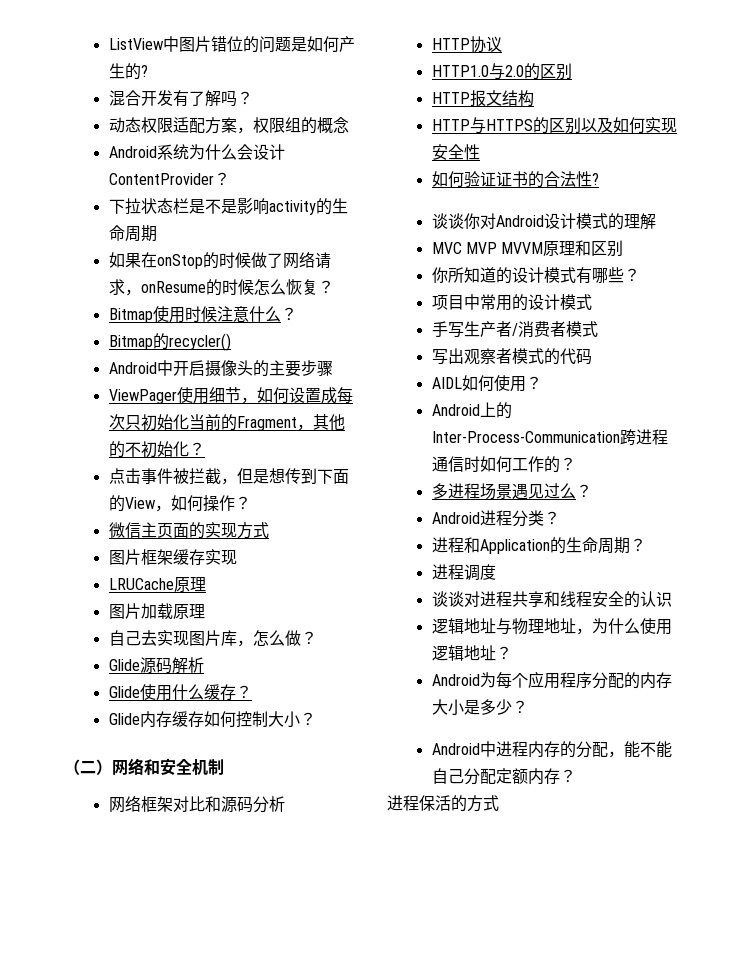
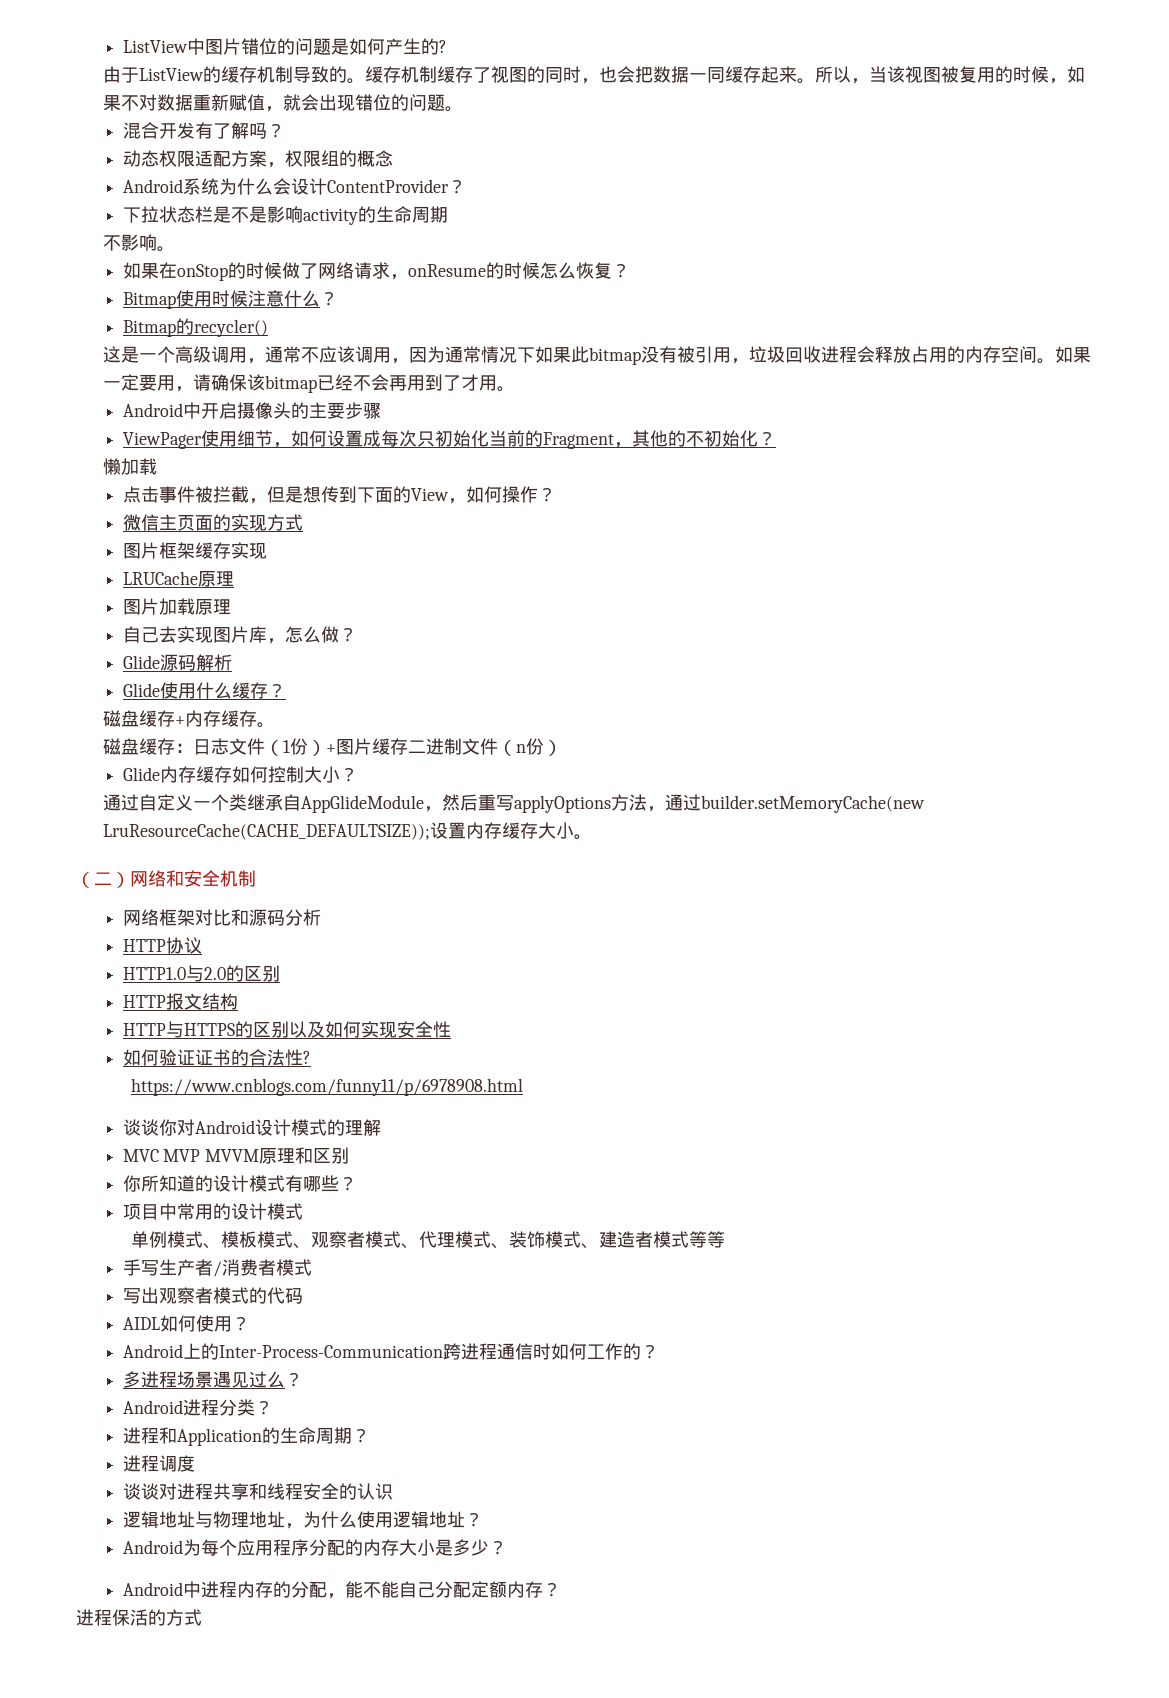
+ 由于ListView的缓存机制导致的。缓存机制缓存了视图的同时，也会把数据一同缓存起来。所以，当该视图被复用的时候，如果不对数据重新赋值，就会出现错位的问题。
+ 不影响。
+ 这是一个高级调用，通常不应该调用，因为通常情况下如果此bitmap没有被引用，垃圾回收进程会释放占用的内存空间。如果一定要用，请确保该bitmap已经不会再用到了才用。
+ 懒加载
+ 磁盘缓存+内存缓存。
+ 磁盘缓存：日志文件（1份）+图片缓存二进制文件（n份）
+ 通过自定义一个类继承自AppGlideModule，然后重写applyOptions方法，通过builder.setMemoryCache(new LruResourceCache(CACHE_DEFAULTSIZE));设置内存缓存大小。
+ https://www.cnblogs.com/funny11/p/6978908.html
+ 单例模式、模板模式、观察者模式、代理模式、装饰模式、建造者模式等等

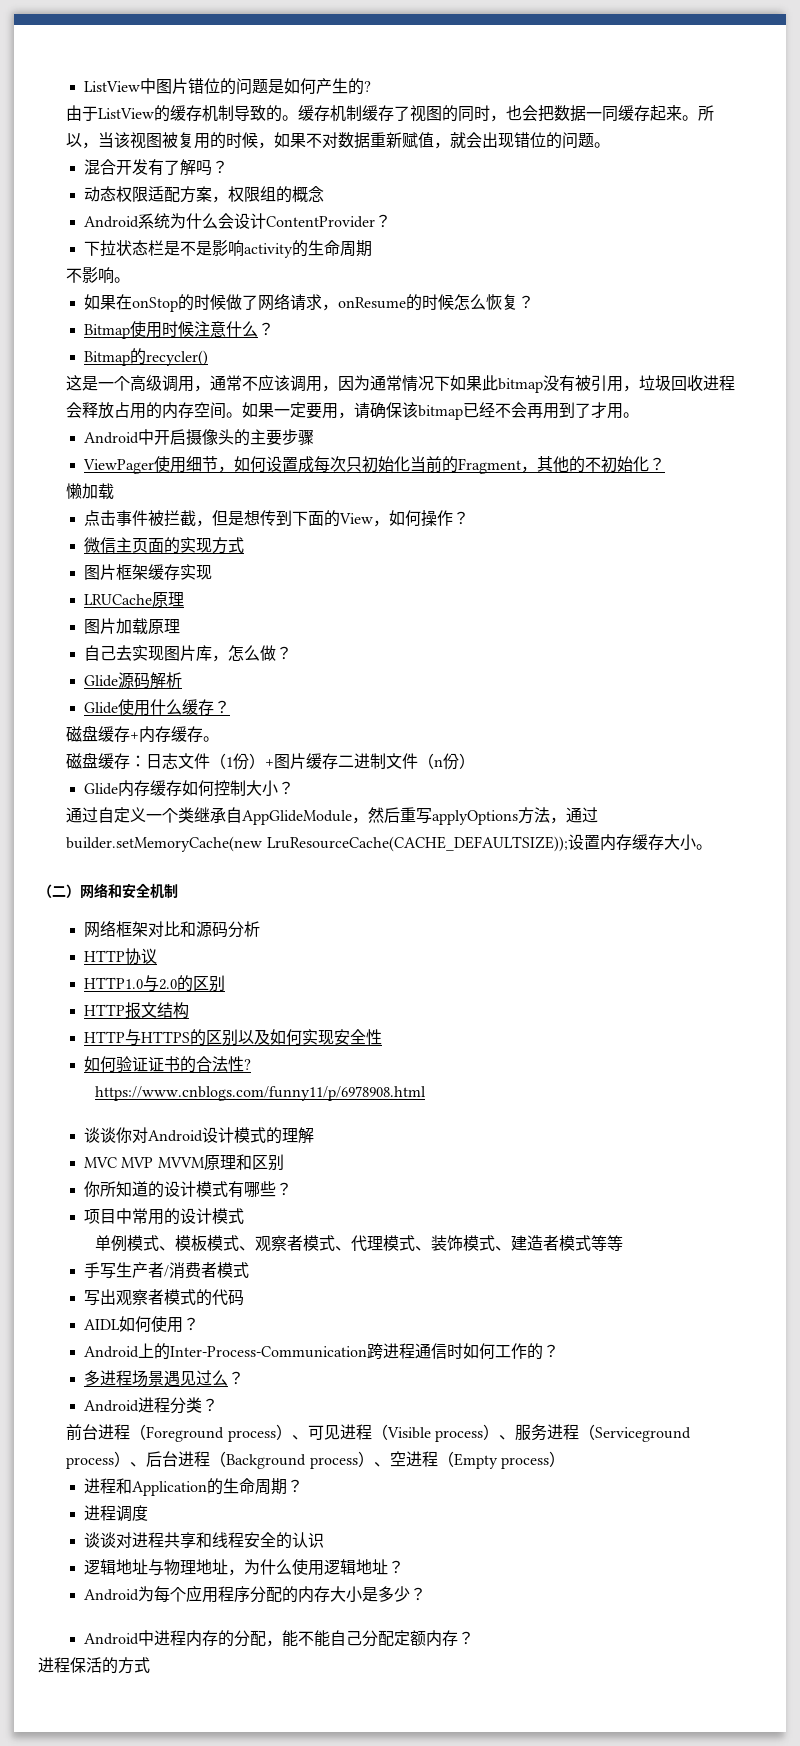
+ 前台进程（Foreground process）、可见进程（Visible process）、服务进程（Serviceground process）、后台进程（Background process）、空进程（Empty process）

